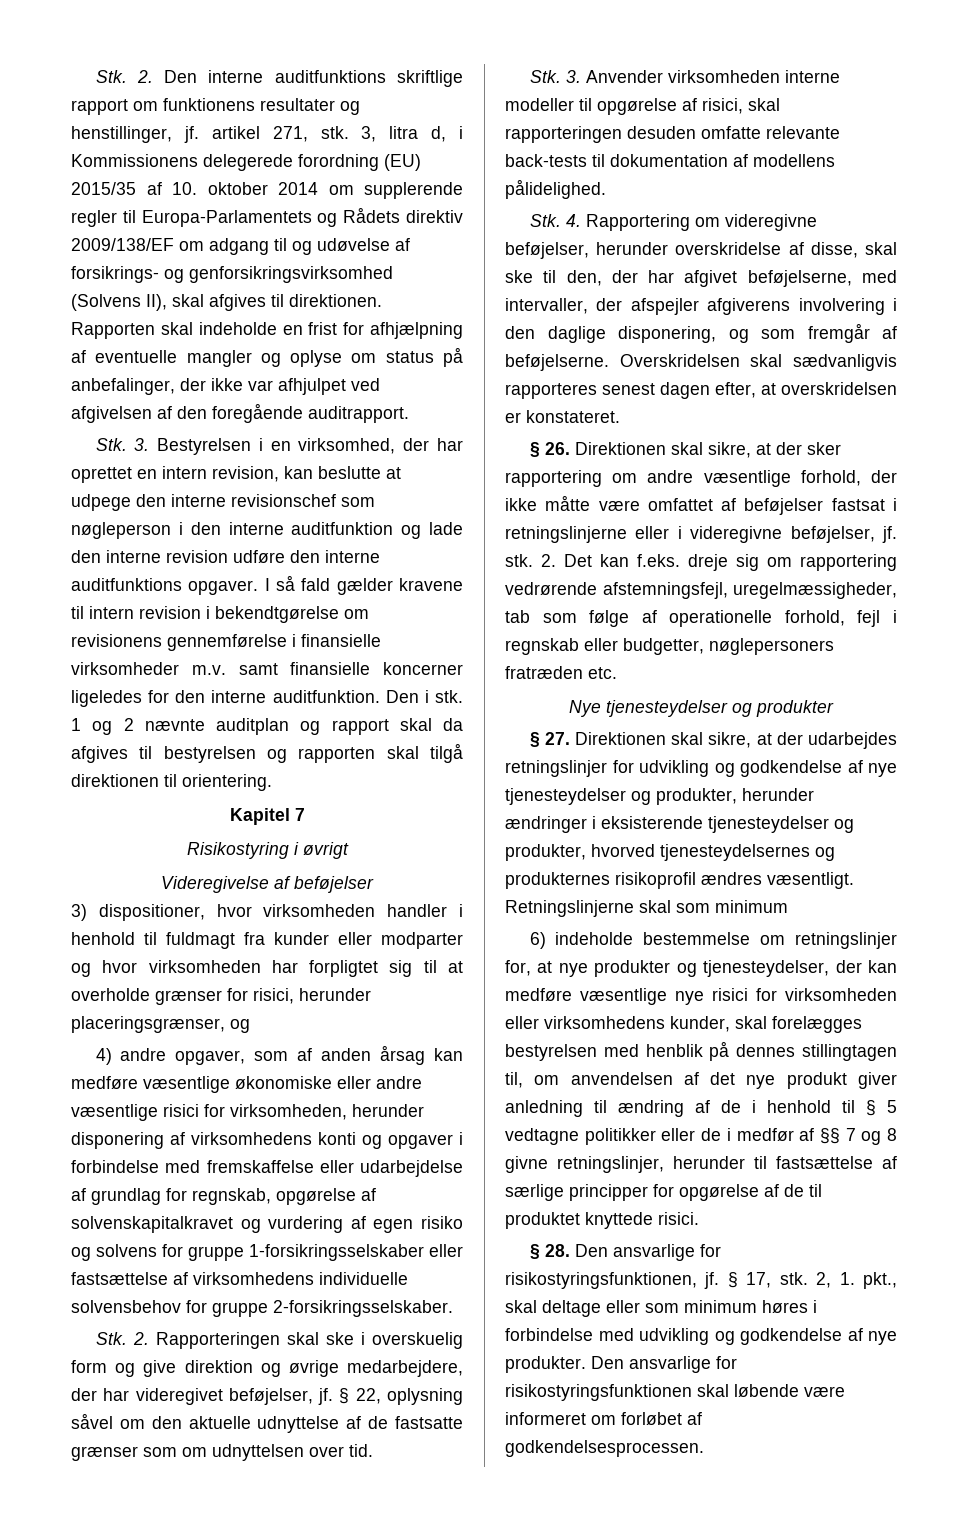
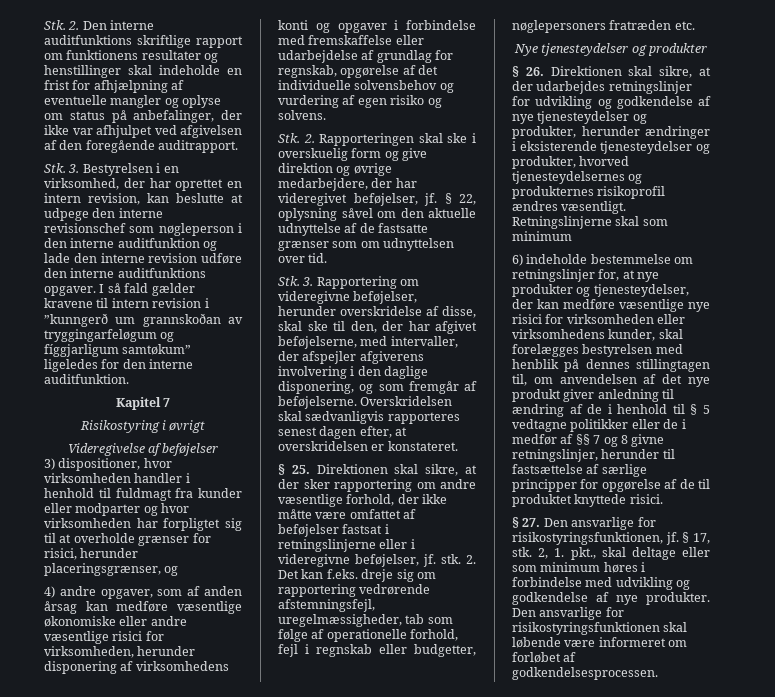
- Stk. 2. Den interne auditfunktions skriftlige rapport om funktionens resultater og henstillinger, jf. artikel 271, stk. 3, litra d, i Kommissionens delegerede forordning (EU) 2015/35 af 10. oktober 2014 om supplerende regler til Europa-Parlamentets og Rådets direktiv 2009/138/EF om adgang til og udøvelse af forsikrings- og genforsikringsvirksomhed (Solvens II), skal afgives til direktionen. Rapporten skal indeholde en frist for afhjælpning af eventuelle mangler og oplyse om status på anbefalinger, der ikke var afhjulpet ved afgivelsen af den foregående auditrapport.
+ Stk. 2. Den interne auditfunktions skriftlige rapport om funktionens resultater og henstillinger skal indeholde en frist for afhjælpning af eventuelle mangler og oplyse om status på anbefalinger, der ikke var afhjulpet ved afgivelsen af den foregående auditrapport.
- I så fald gælder kravene til intern revision i bekendtgørelse om revisionens gennemførelse i finansielle virksomheder m.v. samt finansielle koncerner ligeledes for den interne auditfunktion. Den i stk. 1 og 2 nævnte auditplan og rapport skal da afgives til bestyrelsen og rapporten skal tilgå direktionen til orientering.
+ I så fald gælder kravene til intern revision i ”kunngerð um grannskoðan av tryggingarfeløgum og fíggjarligum samtøkum” ligeledes for den interne auditfunktion.
- 4) andre opgaver, som af anden årsag kan medføre væsentlige økonomiske eller andre væsentlige risici for virksomheden, herunder disponering af virksomhedens konti og opgaver i forbindelse med fremskaffelse eller udarbejdelse af grundlag for regnskab, opgørelse af solvenskapitalkravet og vurdering af egen risiko og solvens for gruppe 1-forsikringsselskaber eller fastsættelse af virksomhedens individuelle solvensbehov for gruppe 2-forsikringsselskaber.
+ 4) andre opgaver, som af anden årsag kan medføre væsentlige økonomiske eller andre væsentlige risici for virksomheden, herunder disponering af virksomhedens konti og opgaver i forbindelse med fremskaffelse eller udarbejdelse af grundlag for regnskab, opgørelse af det individuelle solvensbehov og vurdering af egen risiko og solvens.
- Stk. 3. Anvender virksomheden interne modeller til opgørelse af risici, skal rapporteringen desuden omfatte relevante back-tests til dokumentation af modellens pålidelighed.
- Stk. 4. Rapportering om videregivne beføjelser, herunder overskridelse af disse, skal ske til den, der har afgivet beføjelserne, med intervaller, der afspejler afgiverens involvering i den daglige disponering, og som fremgår af beføjelserne.
+ Stk. 3. Rapportering om videregivne beføjelser, herunder overskridelse af disse, skal ske til den, der har afgivet beføjelserne, med intervaller, der afspejler afgiverens involvering i den daglige disponering, og som fremgår af beføjelserne.
- § 26. Direktionen skal sikre, at der sker rapportering om andre væsentlige forhold, der ikke måtte være omfattet af beføjelser fastsat i retningslinjerne eller i videregivne beføjelser, jf. stk.
+ § 25. Direktionen skal sikre, at der sker rapportering om andre væsentlige forhold, der ikke måtte være omfattet af beføjelser fastsat i retningslinjerne eller i videregivne beføjelser, jf. stk.
- § 27. Direktionen skal sikre, at der udarbejdes retningslinjer for udvikling og godkendelse af nye tjenesteydelser og produkter, herunder ændringer i eksisterende tjenesteydelser og produkter, hvorved tjenesteydelsernes og produkternes risikoprofil ændres væsentligt.
+ § 26. Direktionen skal sikre, at der udarbejdes retningslinjer for udvikling og godkendelse af nye tjenesteydelser og produkter, herunder ændringer i eksisterende tjenesteydelser og produkter, hvorved tjenesteydelsernes og produkternes risikoprofil ændres væsentligt.
- § 28. Den ansvarlige for risikostyringsfunktionen, jf.
+ § 27. Den ansvarlige for risikostyringsfunktionen, jf.

